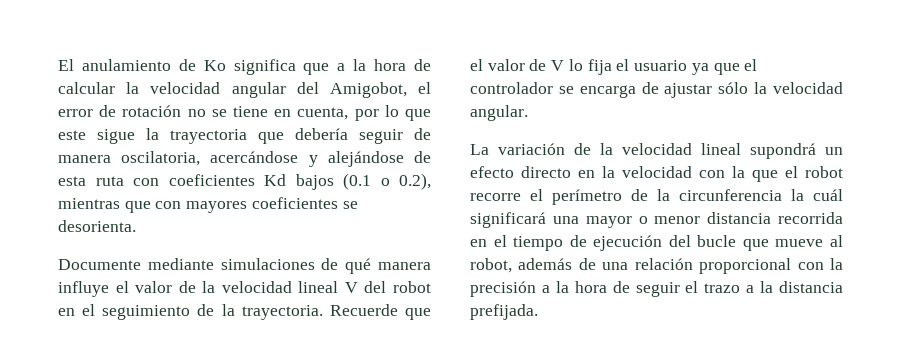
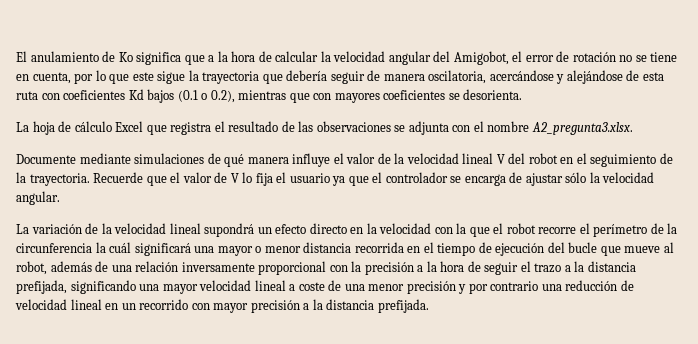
+ La hoja de cálculo Excel que registra el resultado de las observaciones se adjunta con el nombre A2_pregunta3.xlsx.
- La variación de la velocidad lineal supondrá un efecto directo en la velocidad con la que el robot recorre el perímetro de la circunferencia la cuál significará una mayor o menor distancia recorrida en el tiempo de ejecución del bucle que mueve al robot, además de una relación proporcional con la precisión a la hora de seguir el trazo a la distancia prefijada.
+ La variación de la velocidad lineal supondrá un efecto directo en la velocidad con la que el robot recorre el perímetro de la circunferencia la cuál significará una mayor o menor distancia recorrida en el tiempo de ejecución del bucle que mueve al robot, además de una relación inversamente proporcional con la precisión a la hora de seguir el trazo a la distancia prefijada, significando una mayor velocidad lineal a coste de una menor precisión y por contrario una reducción de velocidad lineal en un recorrido con mayor precisión a la distancia prefijada.

